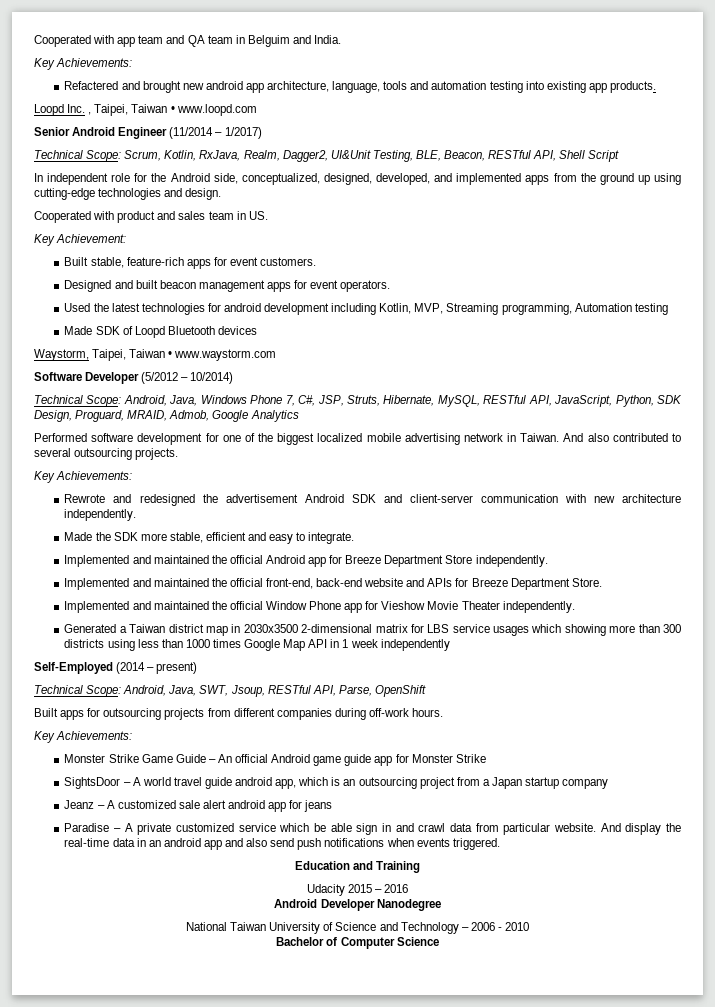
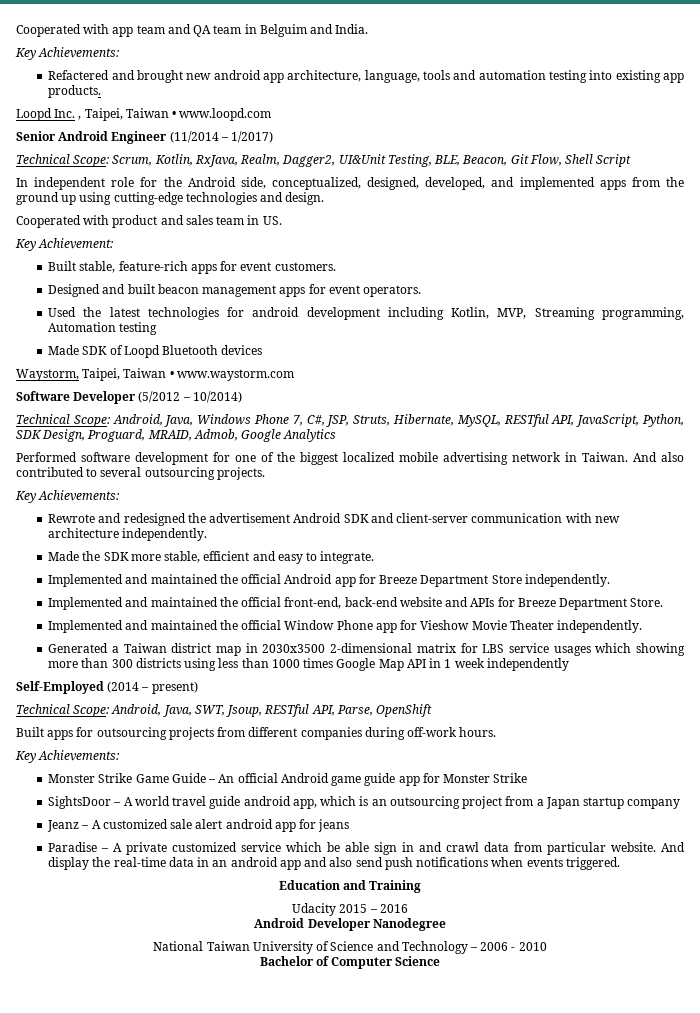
- Technical Scope: Scrum, Kotlin, RxJava, Realm, Dagger2, UI&Unit Testing, BLE, Beacon, RESTful API, Shell Script
+ Technical Scope: Scrum, Kotlin, RxJava, Realm, Dagger2, UI&Unit Testing, BLE, Beacon, Git Flow, Shell Script

